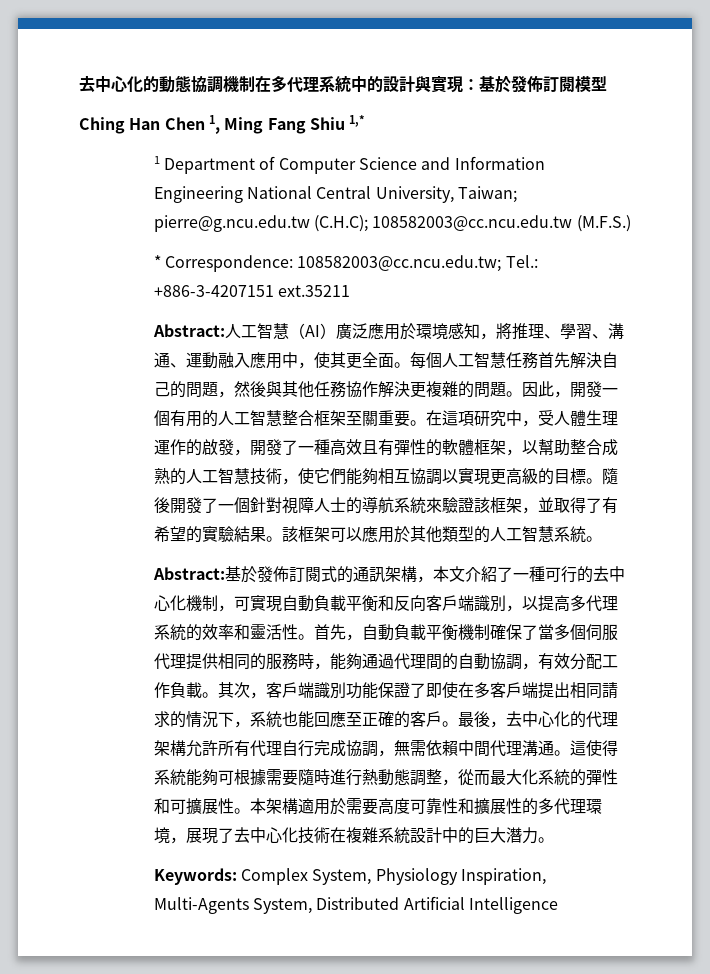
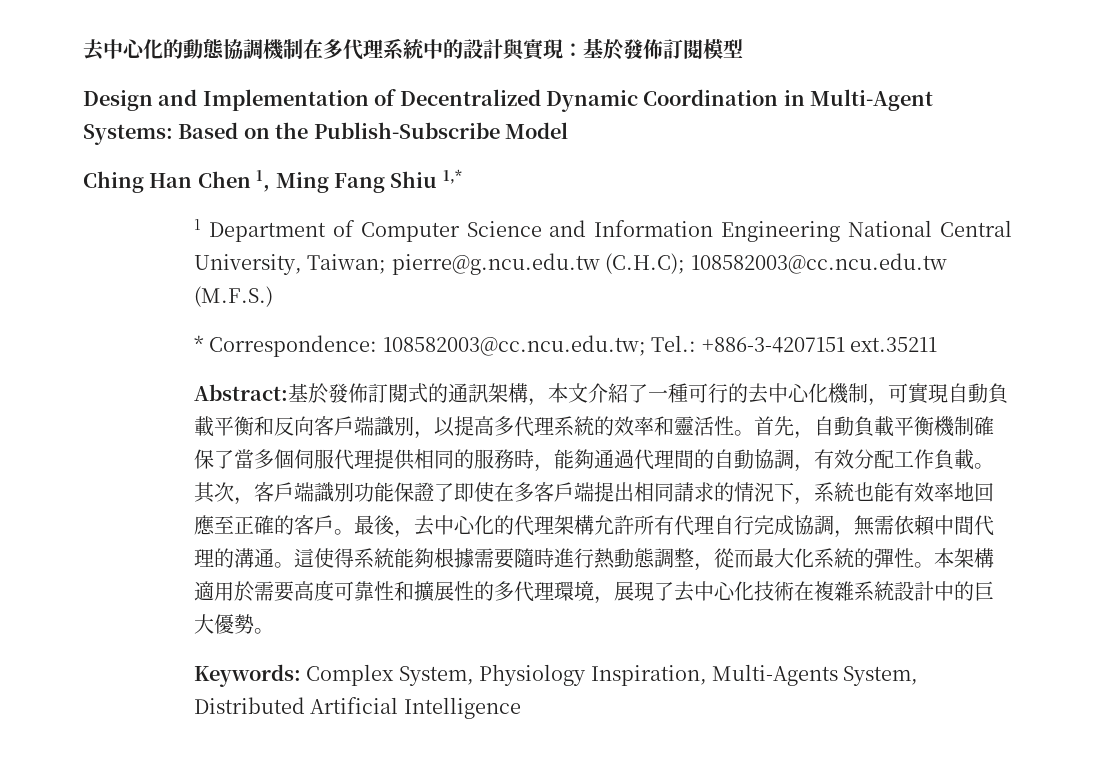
+ Design and Implementation of Decentralized Dynamic Coordination in Multi-Agent Systems: Based on the Publish-Subscribe Model
- Abstract:人工智慧（AI）廣泛應用於環境感知，將推理、學習、溝通、運動融入應用中，使其更全面。每個人工智慧任務首先解決自己的問題，然後與其他任務協作解決更複雜的問題。因此，開發一個有用的人工智慧整合框架至關重要。在這項研究中，受人體生理運作的啟發，開發了一種高效且有彈性的軟體框架，以幫助整合成熟的人工智慧技術，使它們能夠相互協調以實現更高級的目標。隨後開發了一個針對視障人士的導航系統來驗證該框架，並取得了有希望的實驗結果。該框架可以應用於其他類型的人工智慧系統。
- 其次，客戶端識別功能保證了即使在多客戶端提出相同請求的情況下，系統也能回應至正確的客戶。
+ 其次，客戶端識別功能保證了即使在多客戶端提出相同請求的情況下，系統也能有效率地回應至正確的客戶。
- 最後，去中心化的代理架構允許所有代理自行完成協調，無需依賴中間代理溝通。
+ 最後，去中心化的代理架構允許所有代理自行完成協調，無需依賴中間代理的溝通。
- 這使得系統能夠可根據需要隨時進行熱動態調整，從而最大化系統的彈性和可擴展性。
+ 這使得系統能夠根據需要隨時進行熱動態調整，從而最大化系統的彈性。
- 本架構適用於需要高度可靠性和擴展性的多代理環境，展現了去中心化技術在複雜系統設計中的巨大潛力。
+ 本架構適用於需要高度可靠性和擴展性的多代理環境，展現了去中心化技術在複雜系統設計中的巨大優勢。

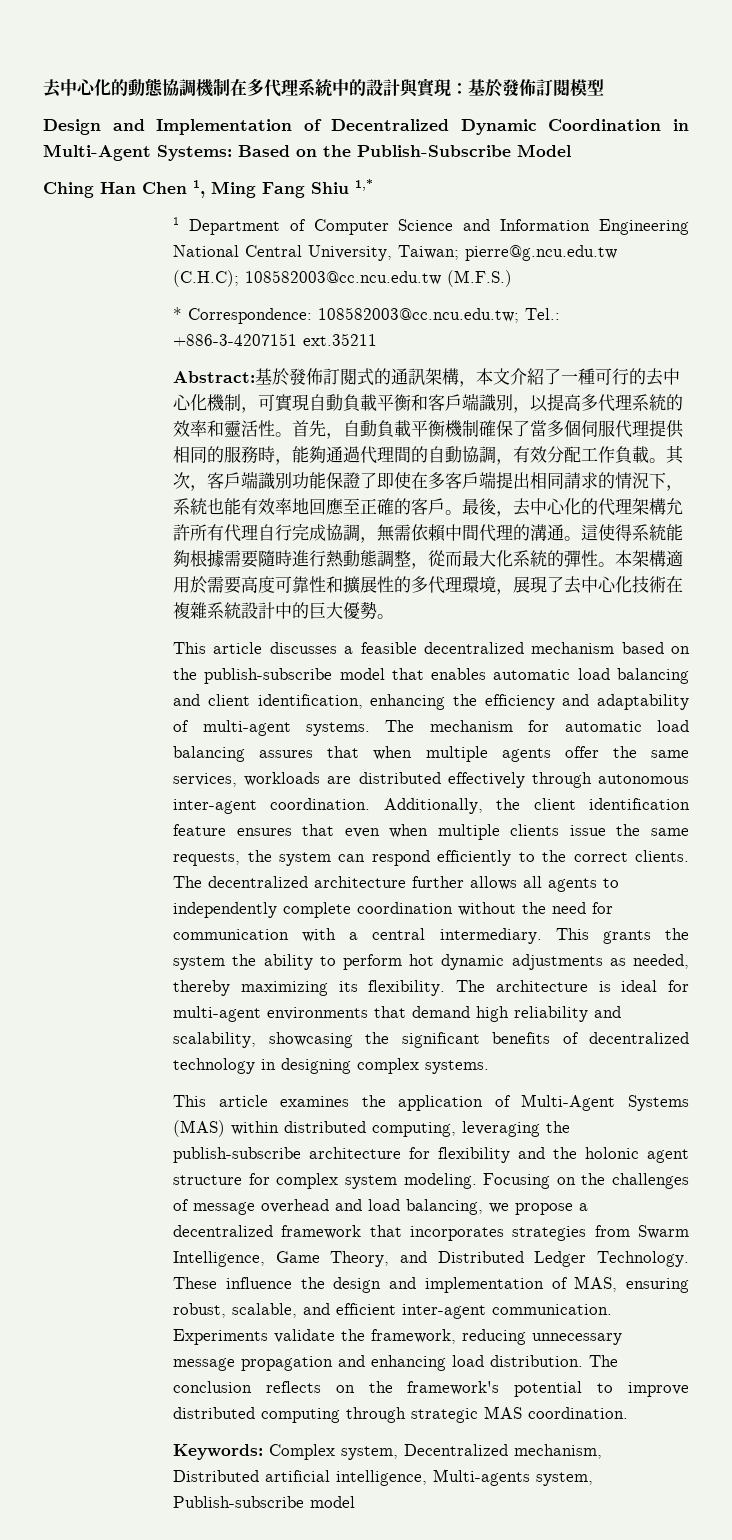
- Abstract:基於發佈訂閱式的通訊架構，本文介紹了一種可行的去中心化機制，可實現自動負載平衡和反向客戶端識別，以提高多代理系統的效率和靈活性。
+ Abstract:基於發佈訂閱式的通訊架構，本文介紹了一種可行的去中心化機制，可實現自動負載平衡和客戶端識別，以提高多代理系統的效率和靈活性。
- Keywords: Complex System, Physiology Inspiration, Multi-Agents System, Distributed Artificial Intelligence
+ This article discusses a feasible decentralized mechanism based on the publish-subscribe model that enables automatic load balancing and client identification, enhancing the efficiency and adaptability of multi-agent systems. The mechanism for automatic load balancing assures that when multiple agents offer the same services, workloads are distributed effectively through autonomous inter-agent coordination. Additionally, the client identification feature ensures that even when multiple clients issue the same requests, the system can respond efficiently to the correct clients. The decentralized architecture further allows all agents to independently complete coordination without the need for communication with a central intermediary. This grants the system the ability to perform hot dynamic adjustments as needed, thereby maximizing its flexibility. The architecture is ideal for multi-agent environments that demand high reliability and scalability, showcasing the significant benefits of decentralized technology in designing complex systems.
+ This article examines the application of Multi-Agent Systems (MAS) within distributed computing, leveraging the publish-subscribe architecture for flexibility and the holonic agent structure for complex system modeling. Focusing on the challenges of message overhead and load balancing, we propose a decentralized framework that incorporates strategies from Swarm Intelligence, Game Theory, and Distributed Ledger Technology. These influence the design and implementation of MAS, ensuring robust, scalable, and efficient inter-agent communication. Experiments validate the framework, reducing unnecessary message propagation and enhancing load distribution. The conclusion reflects on the framework's potential to improve distributed computing through strategic MAS coordination.
+ Keywords: Complex system, Decentralized mechanism, Distributed artificial intelligence, Multi-agents system, Publish-subscribe model

